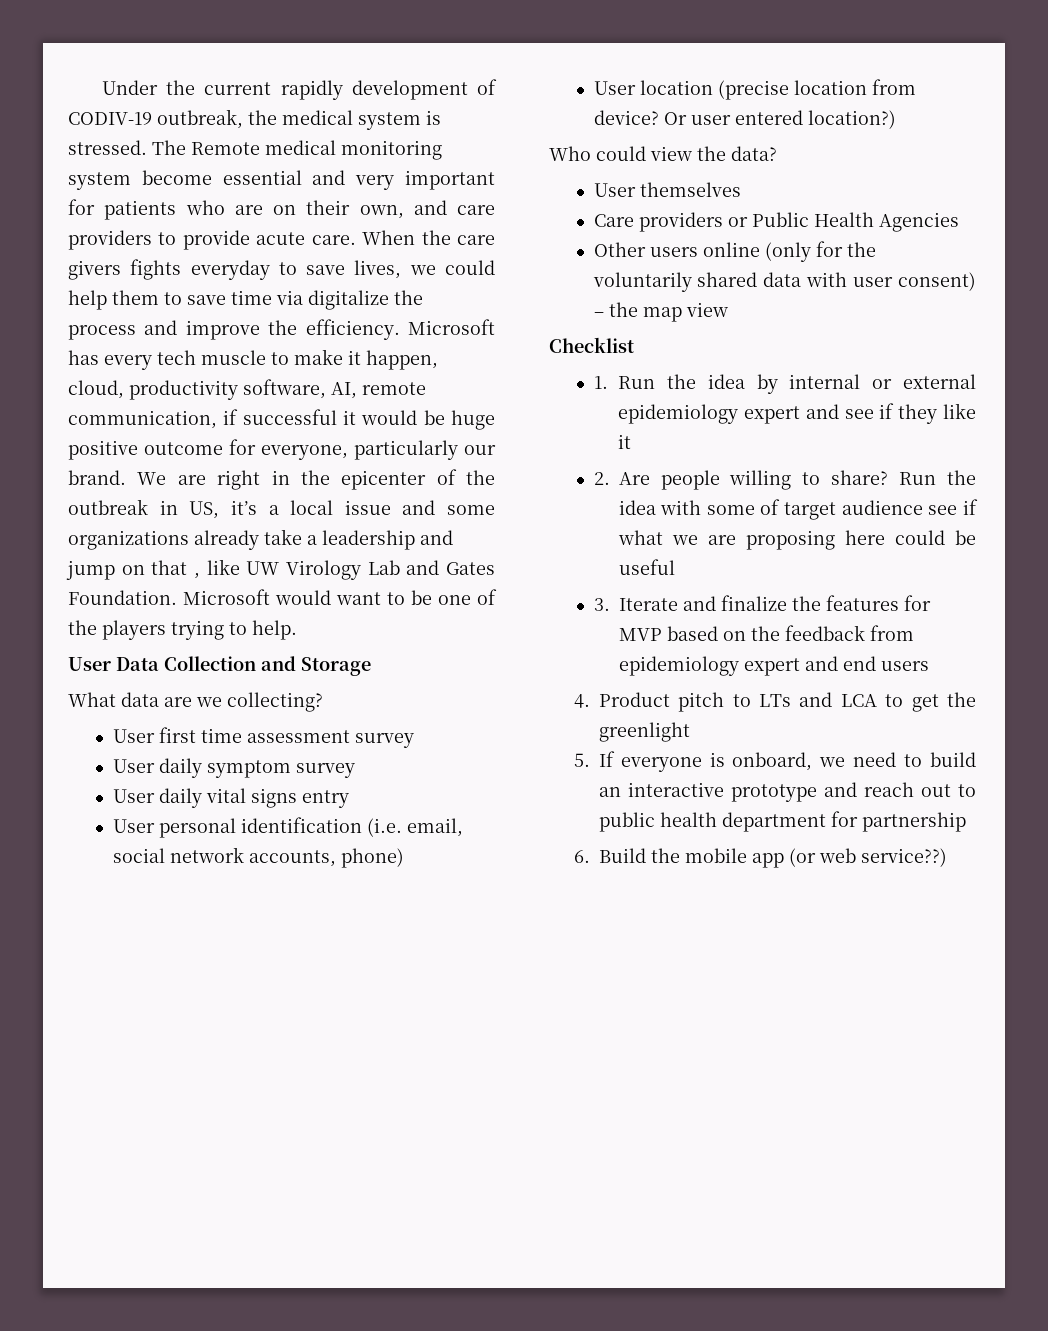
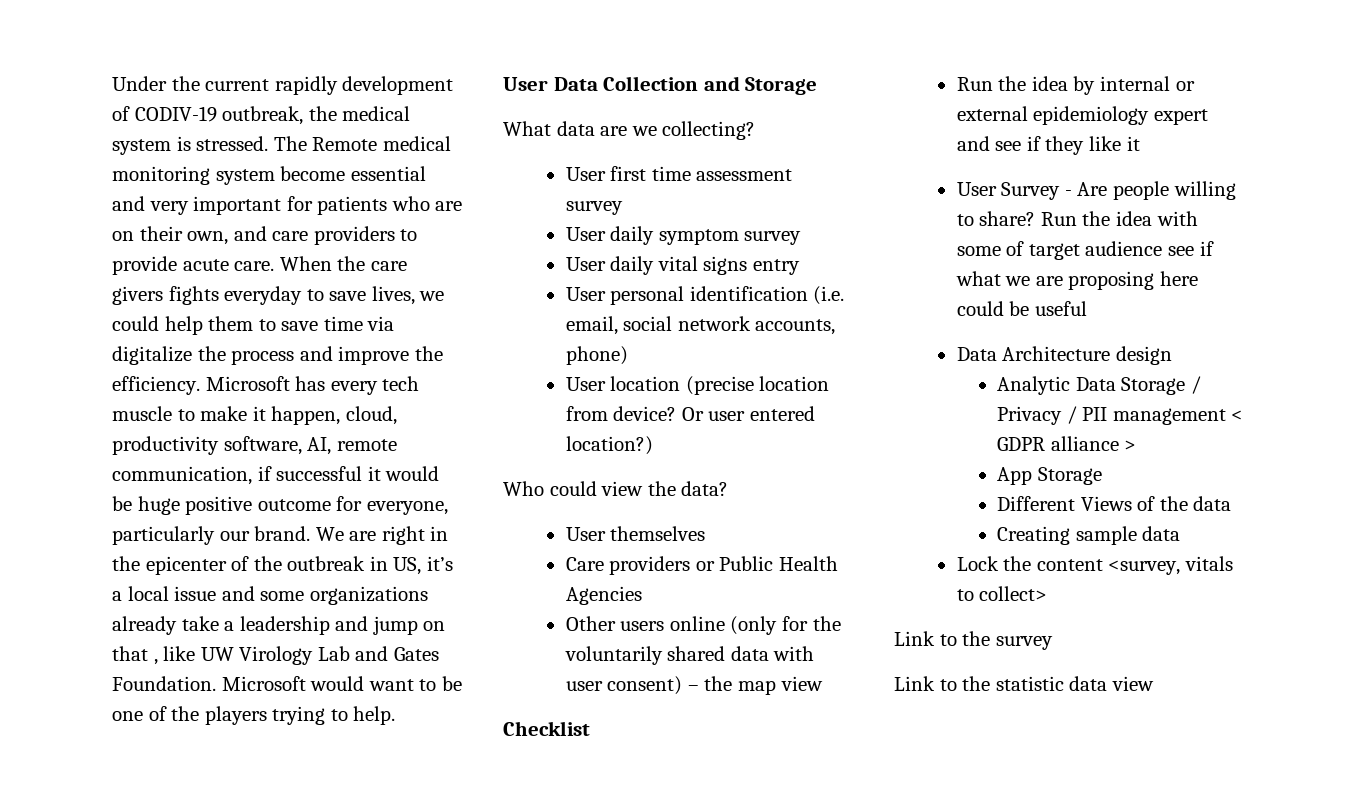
- 1. Run the idea by internal or external epidemiology expert and see if they like it
+ Run the idea by internal or external epidemiology expert and see if they like it
- 2. Are people willing to share?
+ User Survey - Are people willing to share?
- 3. Iterate and finalize the features for MVP based on the feedback from epidemiology expert and end users
- 4. Product pitch to LTs and LCA to get the greenlight
- 5. If everyone is onboard, we need to build an interactive prototype and reach out to public health department for partnership
- 6. Build the mobile app (or web service??)
+ Data Architecture design
+ Analytic Data Storage / Privacy / PII management < GDPR alliance >
+ App Storage
+ Different Views of the data
+ Creating sample data
+ Lock the content <survey, vitals to collect>
+ Link to the survey
+ Link to the statistic data view

